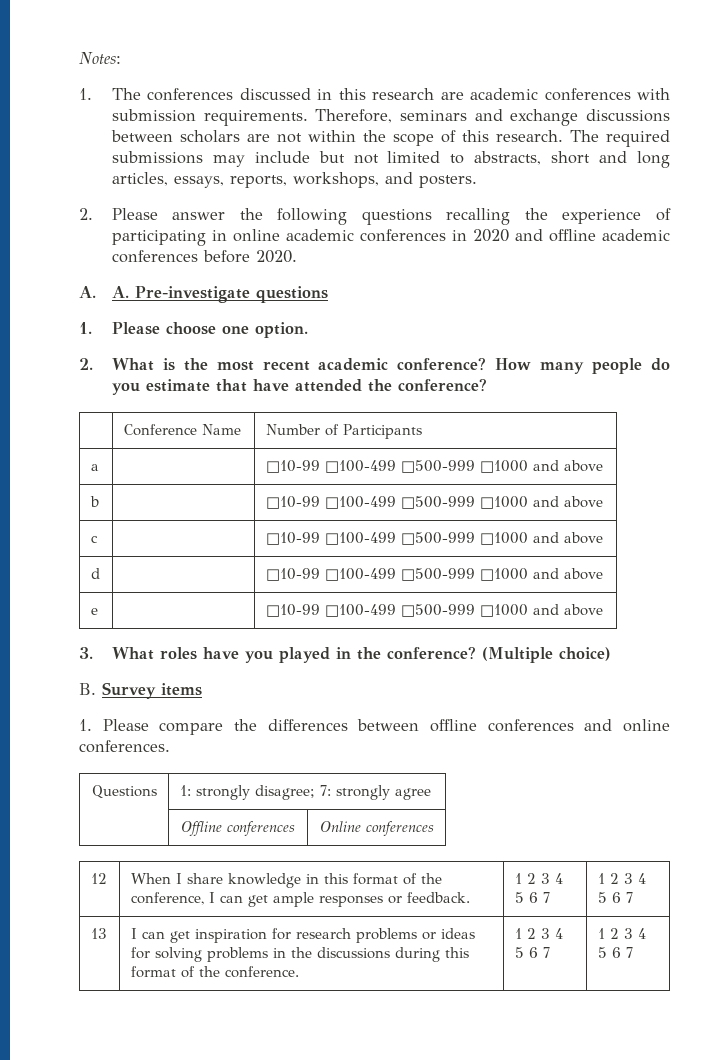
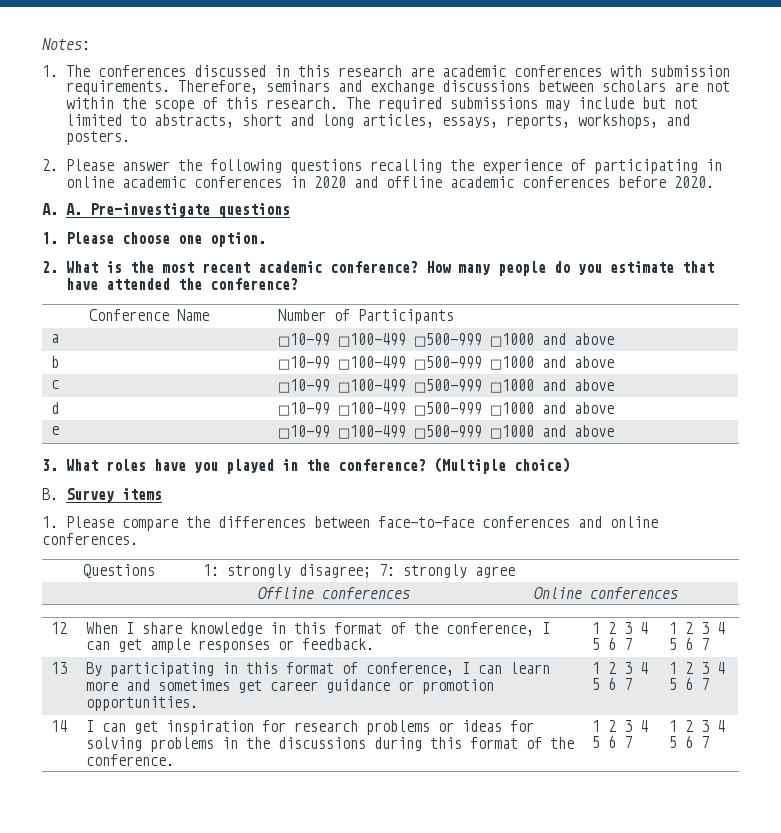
- 1. Please compare the differences between offline conferences and online conferences.
+ 1. Please compare the differences between face-to-face conferences and online conferences.
- 13 | I can get inspiration for research problems or ideas for solving problems in the discussions during this format of the conference. | 1 2 3 4 5 6 7 | 1 2 3 4 5 6 7
+ 13 | By participating in this format of conference, I can learn more and sometimes get career guidance or promotion opportunities. | 1 2 3 4 5 6 7 | 1 2 3 4 5 6 7
+ 14 | I can get inspiration for research problems or ideas for solving problems in the discussions during this format of the conference. | 1 2 3 4 5 6 7 | 1 2 3 4 5 6 7

